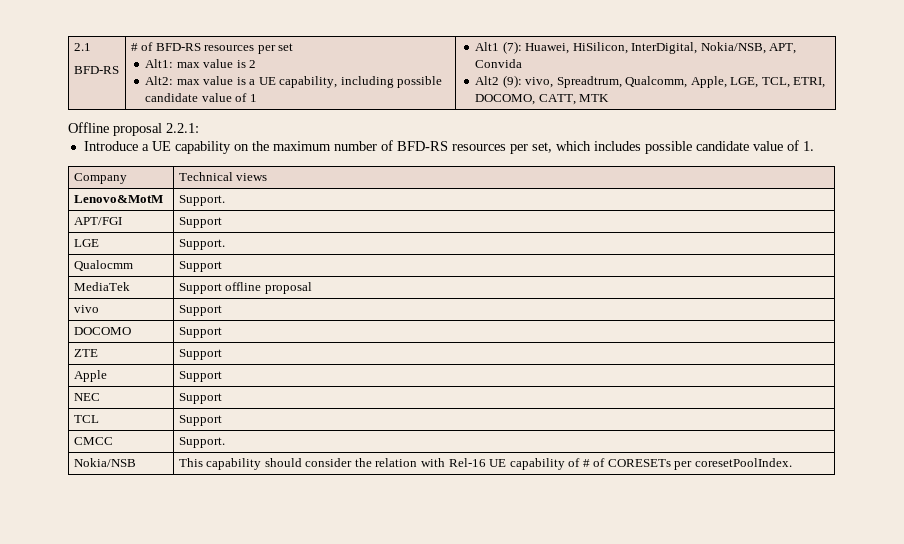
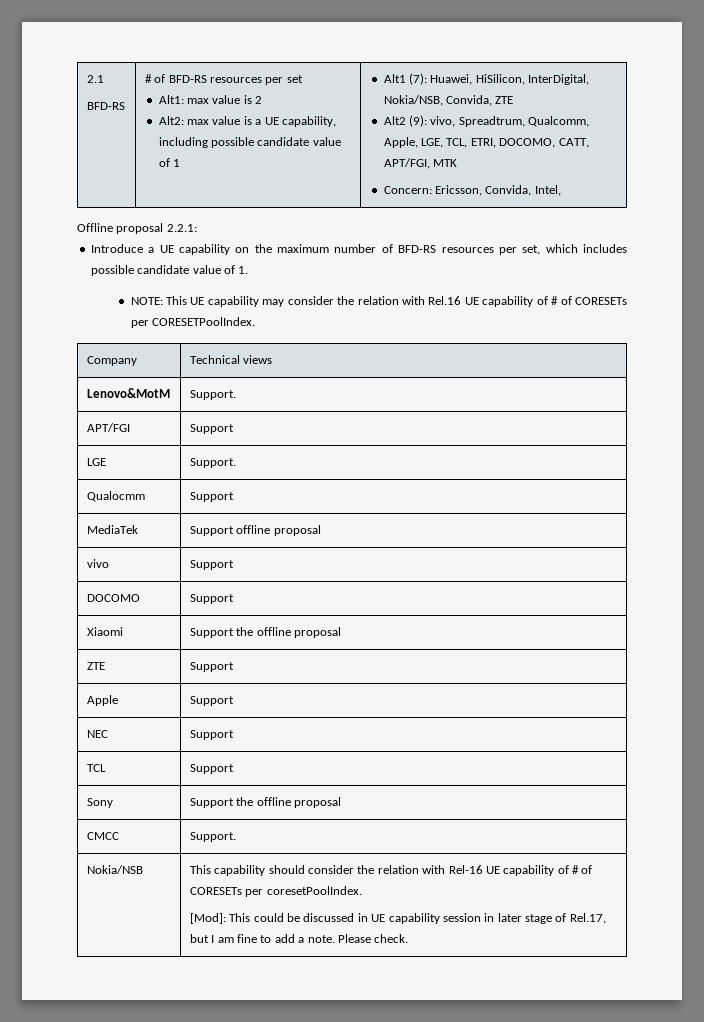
- Alt1 (7): Huawei, HiSilicon, InterDigital, Nokia/NSB, APT, Convida
+ Alt1 (7): Huawei, HiSilicon, InterDigital, Nokia/NSB, Convida, ZTE
- Alt2 (9): vivo, Spreadtrum, Qualcomm, Apple, LGE, TCL, ETRI, DOCOMO, CATT, MTK
+ Alt2 (9): vivo, Spreadtrum, Qualcomm, Apple, LGE, TCL, ETRI, DOCOMO, CATT, APT/FGI, MTK
+ Concern: Ericsson, Convida, Intel,
+ NOTE: This UE capability may consider the relation with Rel.16 UE capability of # of CORESETs per CORESETPoolIndex.
+ Xiaomi | Support the offline proposal
+ Sony | Support the offline proposal
+ [Mod]: This could be discussed in UE capability session in later stage of Rel.17, but I am fine to add a note. Please check.

